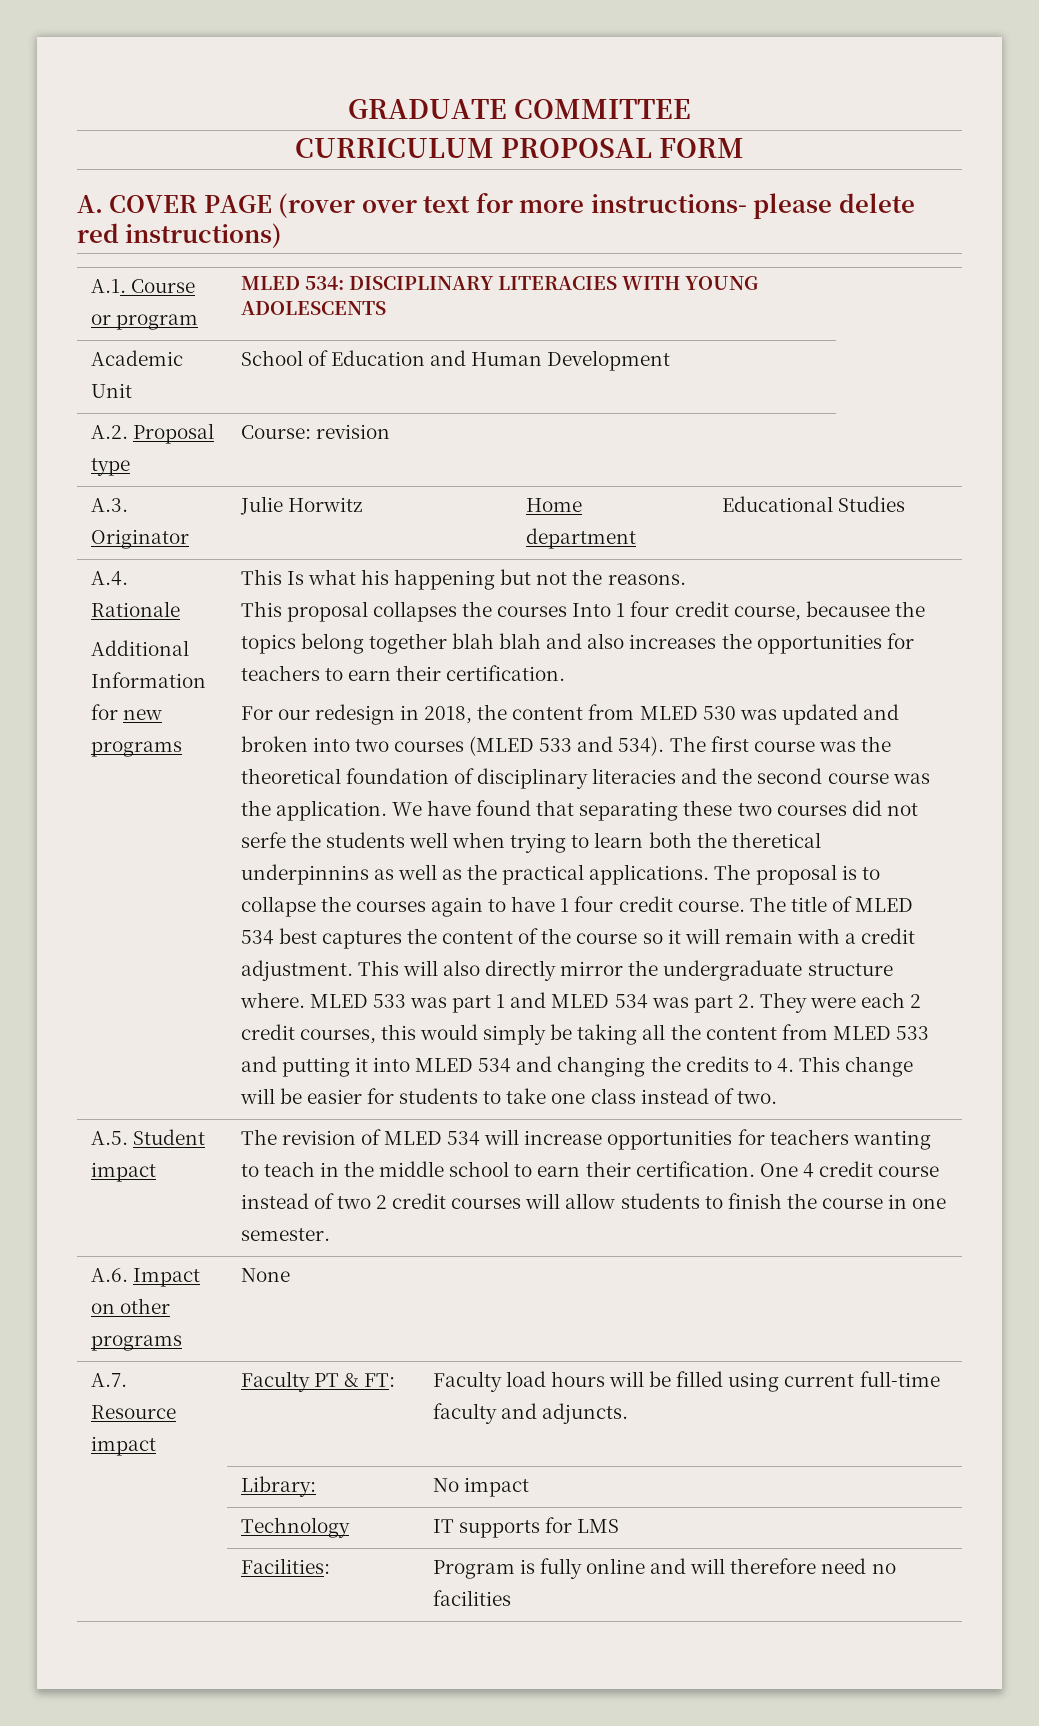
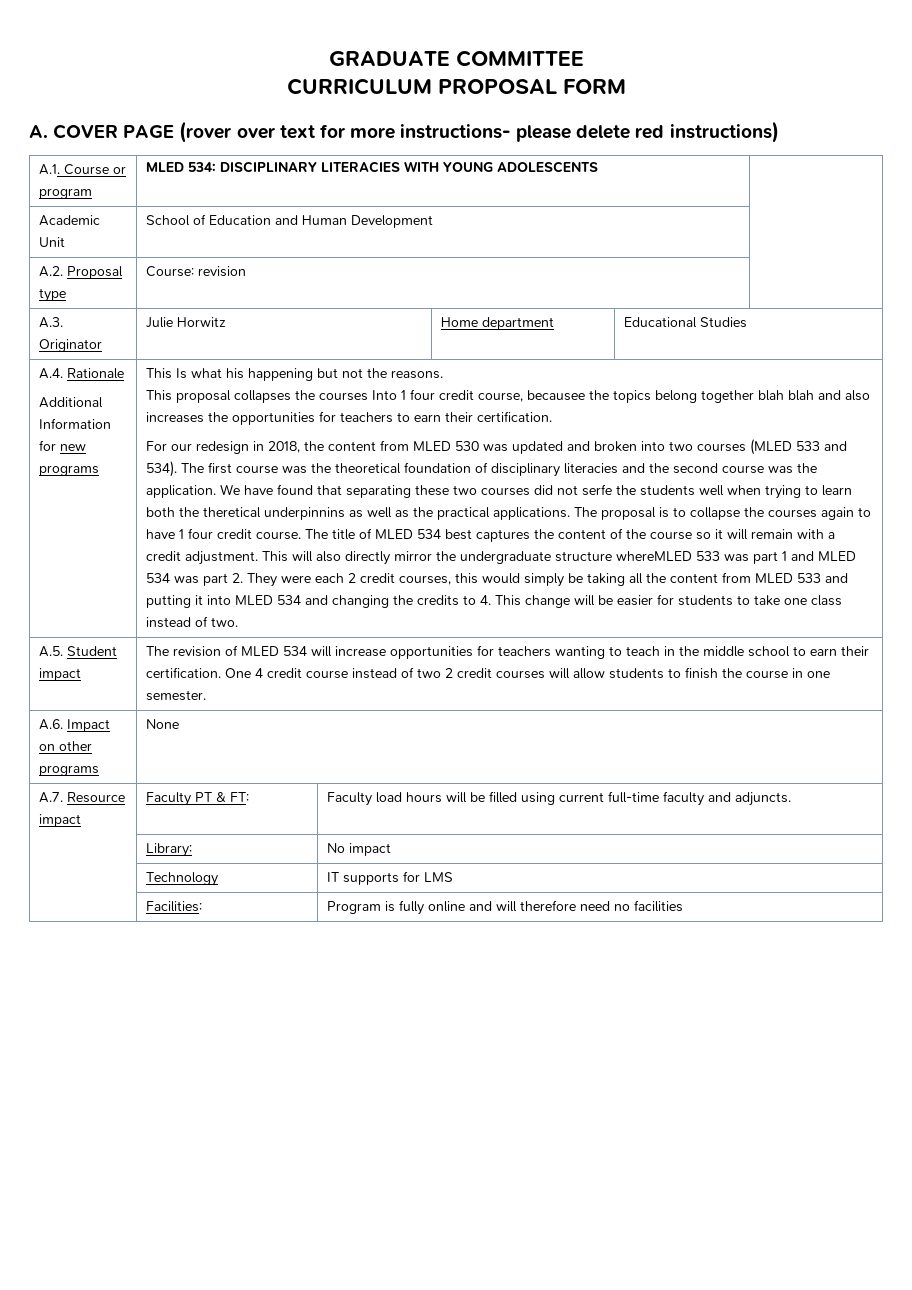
- This will also directly mirror the undergraduate structure where. MLED 533 was part 1 and MLED 534 was part 2. They were each 2 credit courses, this would simply be taking all the content from MLED 533 and putting it into MLED 534 and changing the credits to 4. This change will be easier for students to take one class instead of two.
+ This will also directly mirror the undergraduate structure whereMLED 533 was part 1 and MLED 534 was part 2. They were each 2 credit courses, this would simply be taking all the content from MLED 533 and putting it into MLED 534 and changing the credits to 4. This change will be easier for students to take one class instead of two.

